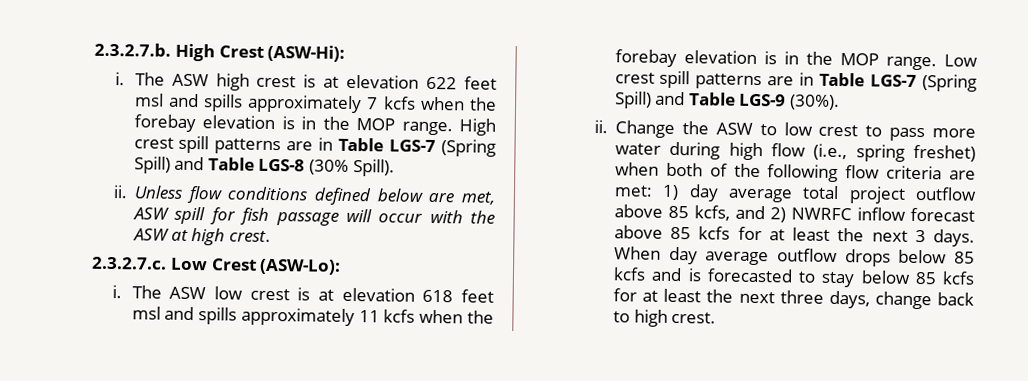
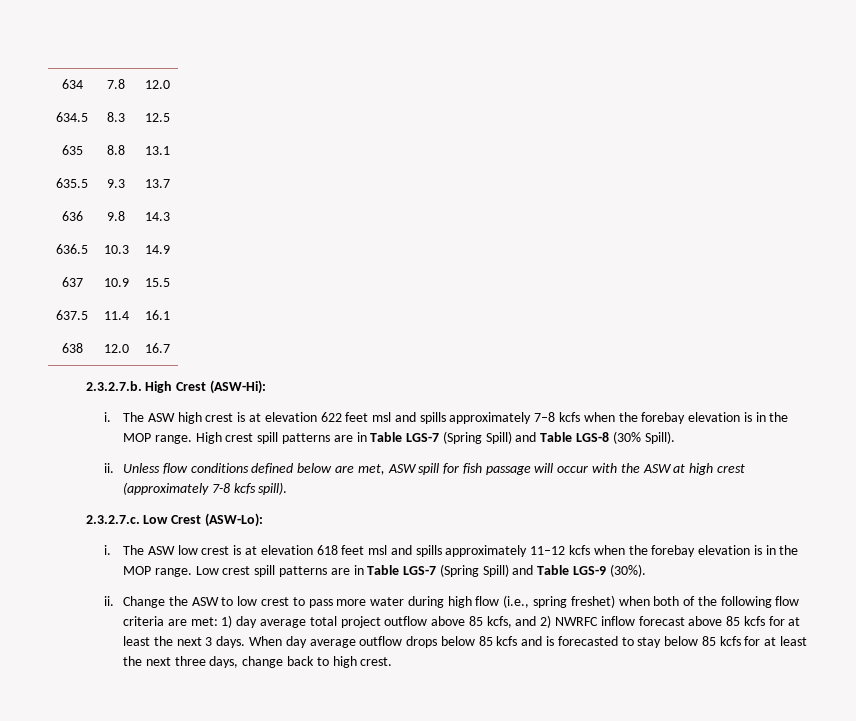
+ 634 | 7.8 | 12.0
+ 634.5 | 8.3 | 12.5
+ 635 | 8.8 | 13.1
+ 635.5 | 9.3 | 13.7
+ 636 | 9.8 | 14.3
+ 636.5 | 10.3 | 14.9
+ 637 | 10.9 | 15.5
+ 637.5 | 11.4 | 16.1
+ 638 | 12.0 | 16.7
- The ASW high crest is at elevation 622 feet msl and spills approximately 7 kcfs when the forebay elevation is in the MOP range.
+ The ASW high crest is at elevation 622 feet msl and spills approximately 7–8 kcfs when the forebay elevation is in the MOP range.
- Unless flow conditions defined below are met, ASW spill for fish passage will occur with the ASW at high crest.
+ Unless flow conditions defined below are met, ASW spill for fish passage will occur with the ASW at high crest (approximately 7-8 kcfs spill).
- The ASW low crest is at elevation 618 feet msl and spills approximately 11 kcfs when the forebay elevation is in the MOP range.
+ The ASW low crest is at elevation 618 feet msl and spills approximately 11–12 kcfs when the forebay elevation is in the MOP range.

